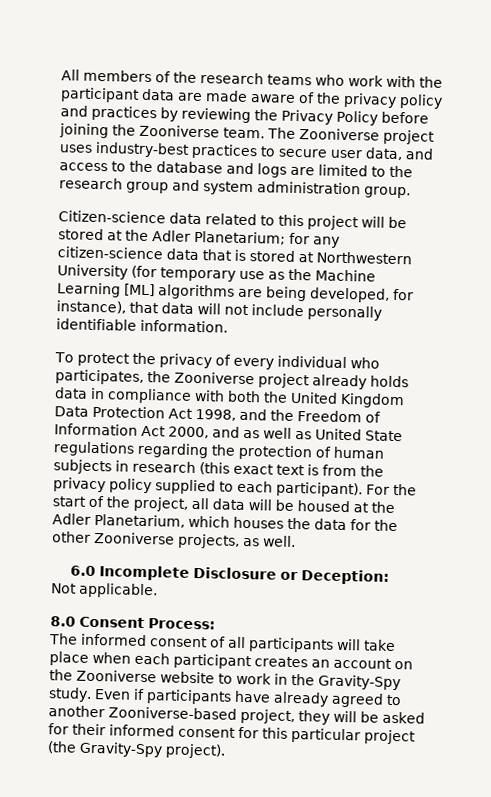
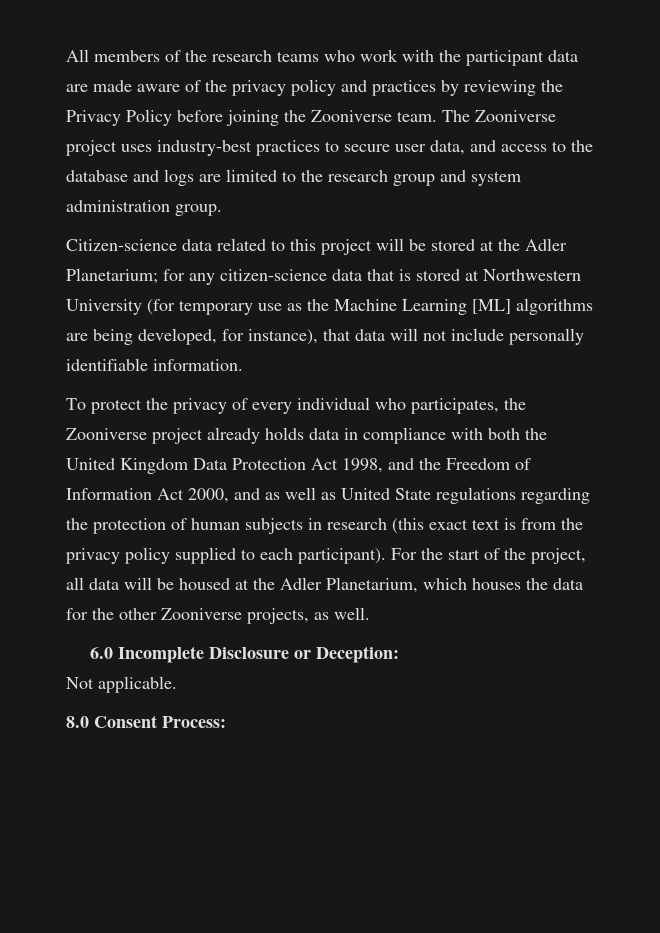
- The informed consent of all participants will take place when each participant creates an account on the Zooniverse website to work in the Gravity-Spy study. Even if participants have already agreed to another Zooniverse-based project, they will be asked for their informed consent for this particular project (the Gravity-Spy project).

